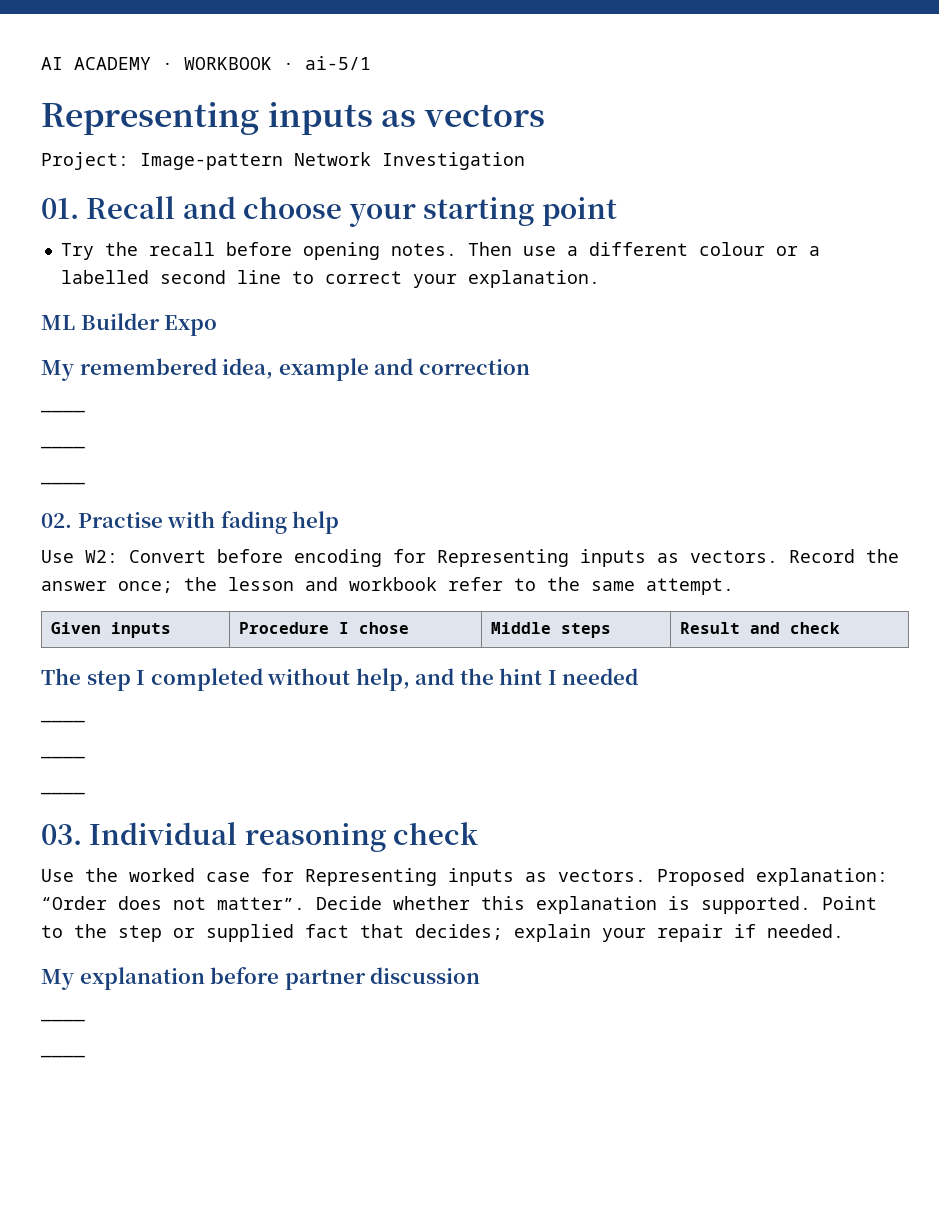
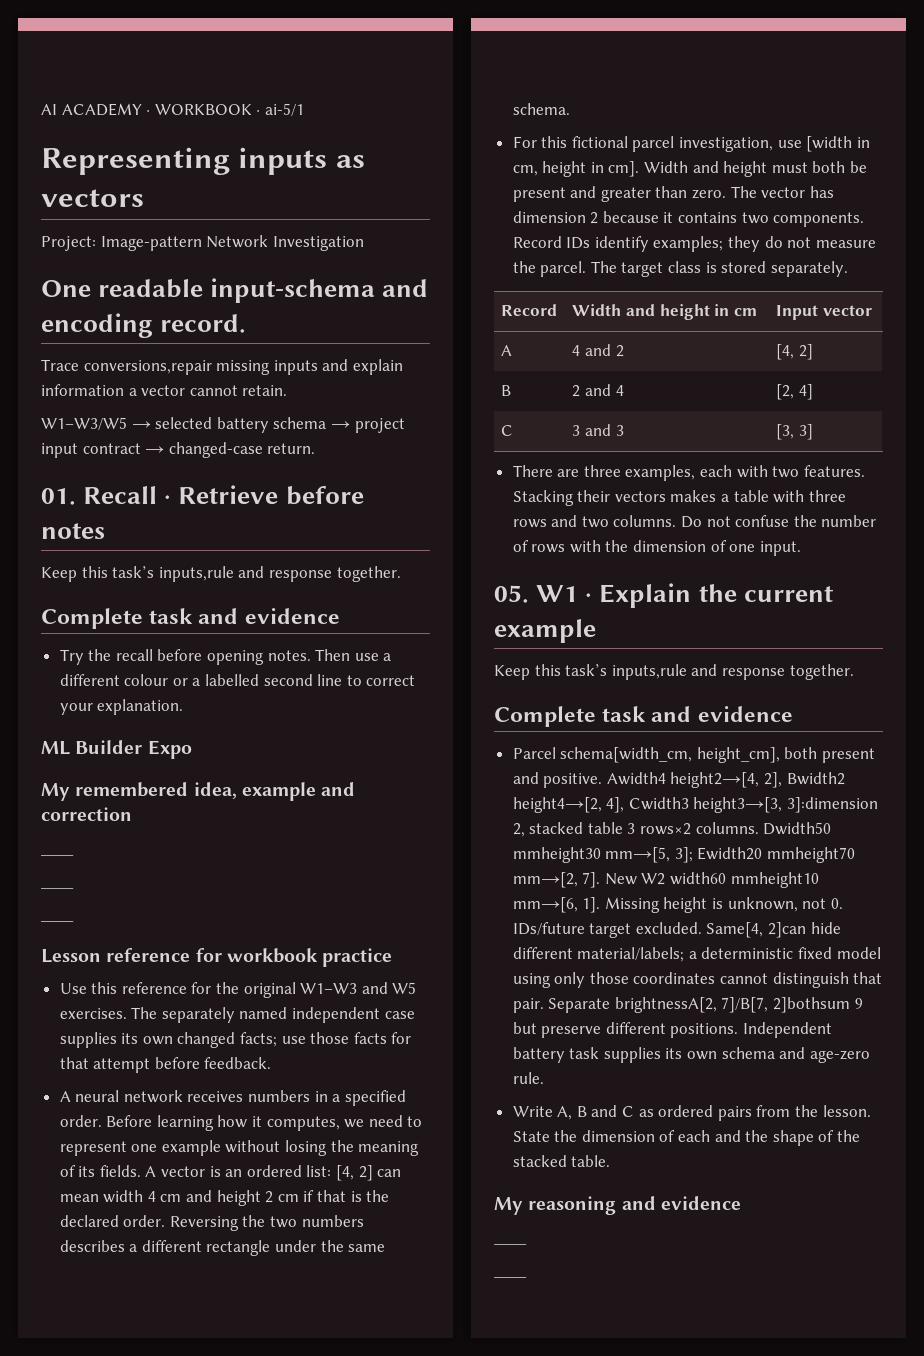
- 01. Recall and choose your starting point
+ One readable input-schema and encoding record.
+ Trace conversions,repair missing inputs and explain information a vector cannot retain.
+ W1–W3/W5 → selected battery schema → project input contract → changed-case return.
+ 01. Recall · Retrieve before notes
+ Keep this task’s inputs,rule and response together.
+ Complete task and evidence
- 02. Practise with fading help
- Use W2: Convert before encoding for Representing inputs as vectors. Record the answer once; the lesson and workbook refer to the same attempt.
- Given inputs | Procedure I chose | Middle steps | Result and check
- The step I completed without help, and the hint I needed
- ____
- ____
- ____
- 03. Individual reasoning check
- Use the worked case for Representing inputs as vectors. Proposed explanation: “Order does not matter”. Decide whether this explanation is supported. Point to the step or supplied fact that decides; explain your repair if needed.
- My explanation before partner discussion
+ Lesson reference for workbook practice
+ Use this reference for the original W1–W3 and W5 exercises. The separately named independent case supplies its own changed facts; use those facts for that attempt before feedback.
+ A neural network receives numbers in a specified order. Before learning how it computes, we need to represent one example without losing the meaning of its fields. A vector is an ordered list: [4, 2] can mean width 4 cm and height 2 cm if that is the declared order. Reversing the two numbers describes a different rectangle under the same schema.
+ For this fictional parcel investigation, use [width in cm, height in cm]. Width and height must both be present and greater than zero. The vector has dimension 2 because it contains two components. Record IDs identify examples; they do not measure the parcel. The target class is stored separately.
+ Record | Width and height in cm | Input vector
+ A | 4 and 2 | [4, 2]
+ B | 2 and 4 | [2, 4]
+ C | 3 and 3 | [3, 3]
+ There are three examples, each with two features. Stacking their vectors makes a table with three rows and two columns. Do not confuse the number of rows with the dimension of one input.
+ 05. W1 · Explain the current example
+ Keep this task’s inputs,rule and response together.
+ Complete task and evidence
+ Parcel schema[width_cm, height_cm], both present and positive. Awidth4 height2→[4, 2], Bwidth2 height4→[2, 4], Cwidth3 height3→[3, 3]:dimension 2, stacked table 3 rows×2 columns. Dwidth50 mmheight30 mm→[5, 3]; Ewidth20 mmheight70 mm→[2, 7]. New W2 width60 mmheight10 mm→[6, 1]. Missing height is unknown, not 0. IDs/future target excluded. Same[4, 2]can hide different material/labels; a deterministic fixed model using only those coordinates cannot distinguish that pair. Separate brightnessA[2, 7]/B[7, 2]bothsum 9 but preserve different positions. Independent battery task supplies its own schema and age-zero rule.
+ Write A, B and C as ordered pairs from the lesson. State the dimension of each and the shape of the stacked table.
+ My reasoning and evidence

